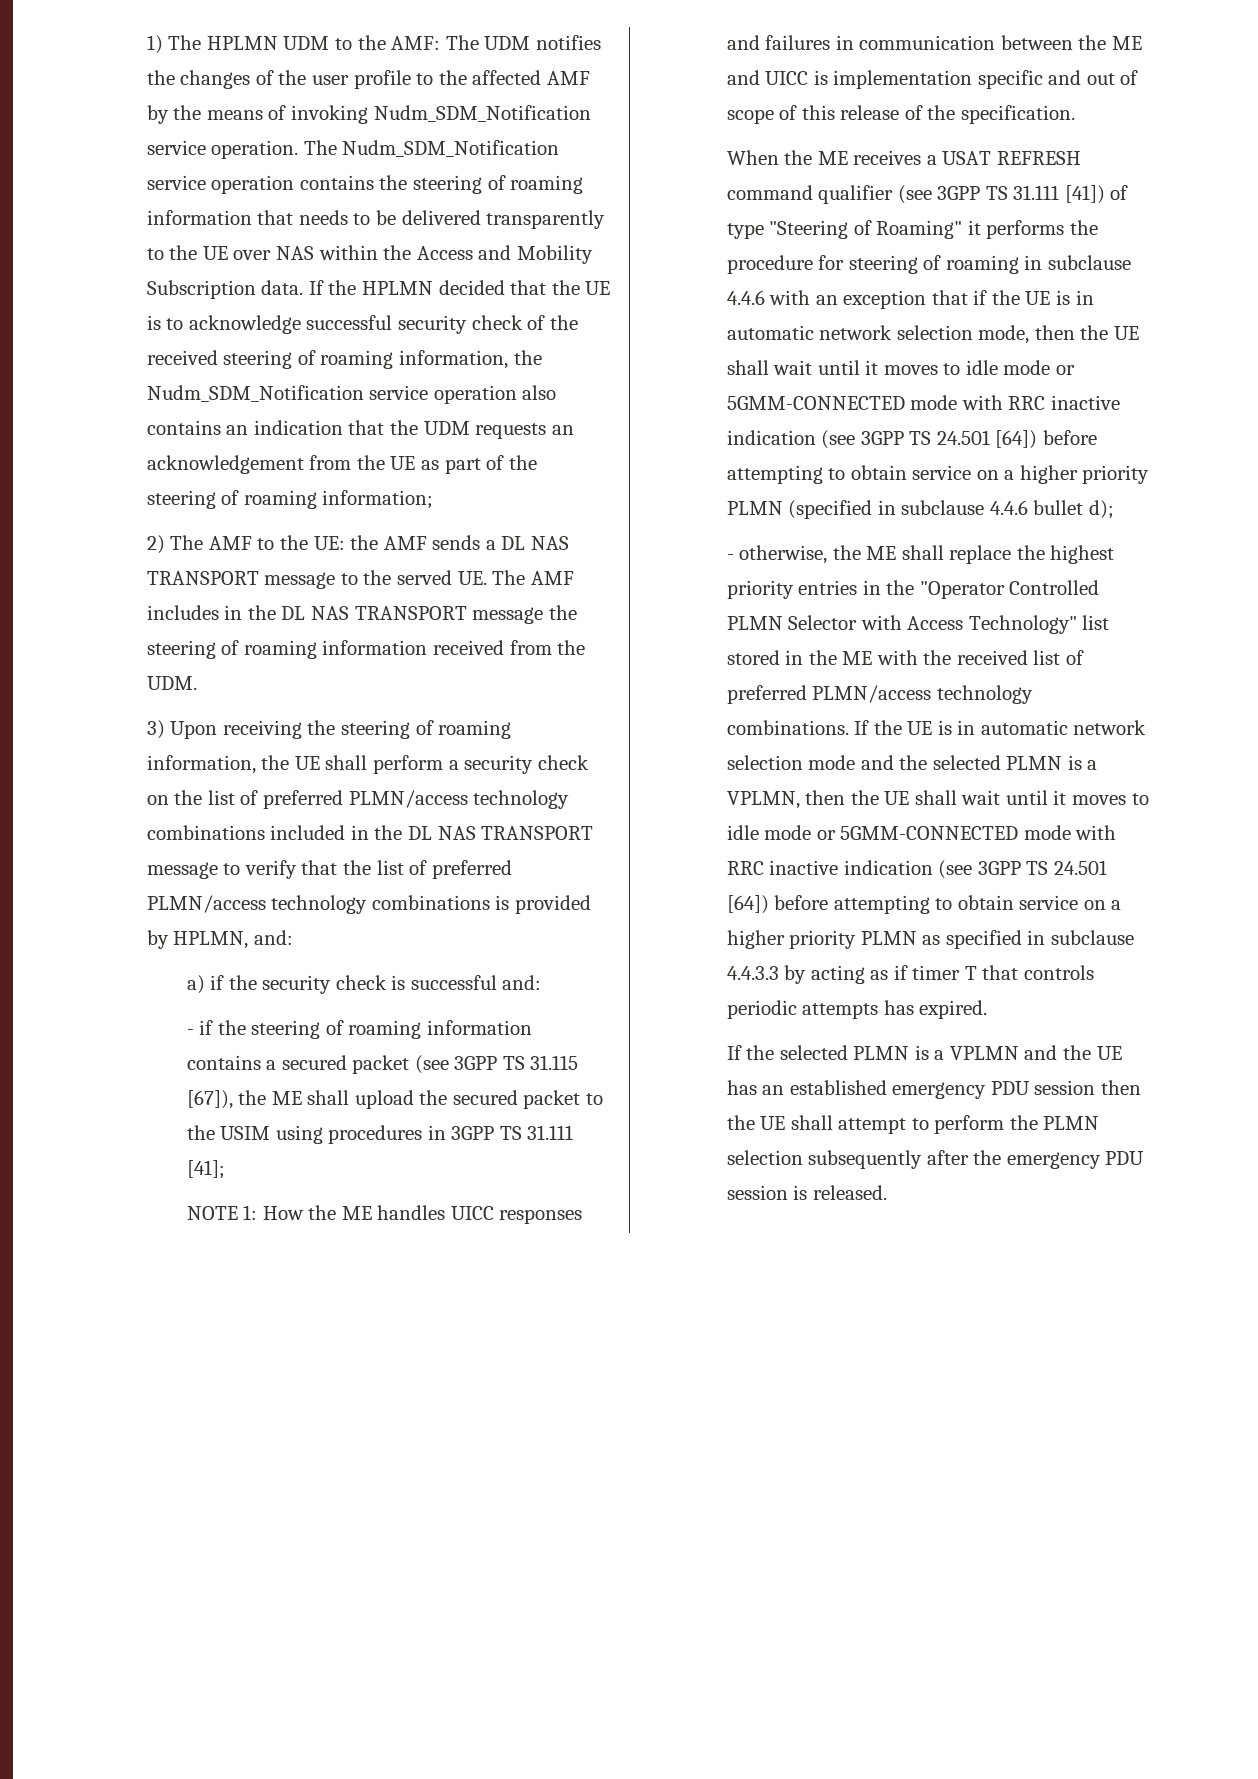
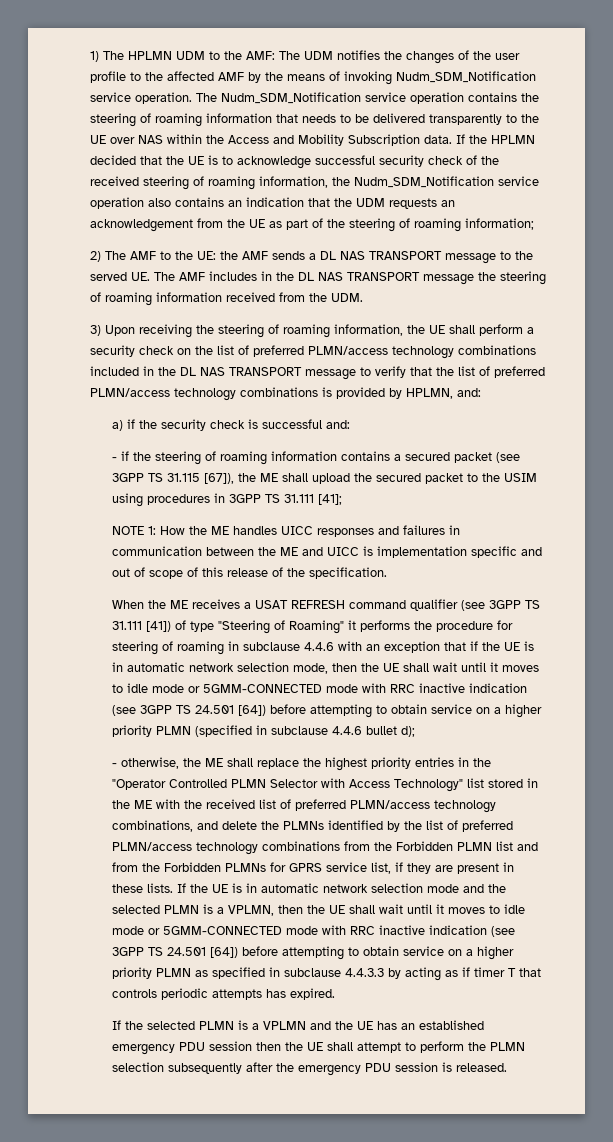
- - otherwise, the ME shall replace the highest priority entries in the "Operator Controlled PLMN Selector with Access Technology" list stored in the ME with the received list of preferred PLMN/access technology combinations.
+ - otherwise, the ME shall replace the highest priority entries in the "Operator Controlled PLMN Selector with Access Technology" list stored in the ME with the received list of preferred PLMN/access technology combinations, and delete the PLMNs identified by the list of preferred PLMN/access technology combinations from the Forbidden PLMN list and from the Forbidden PLMNs for GPRS service list, if they are present in these lists.

